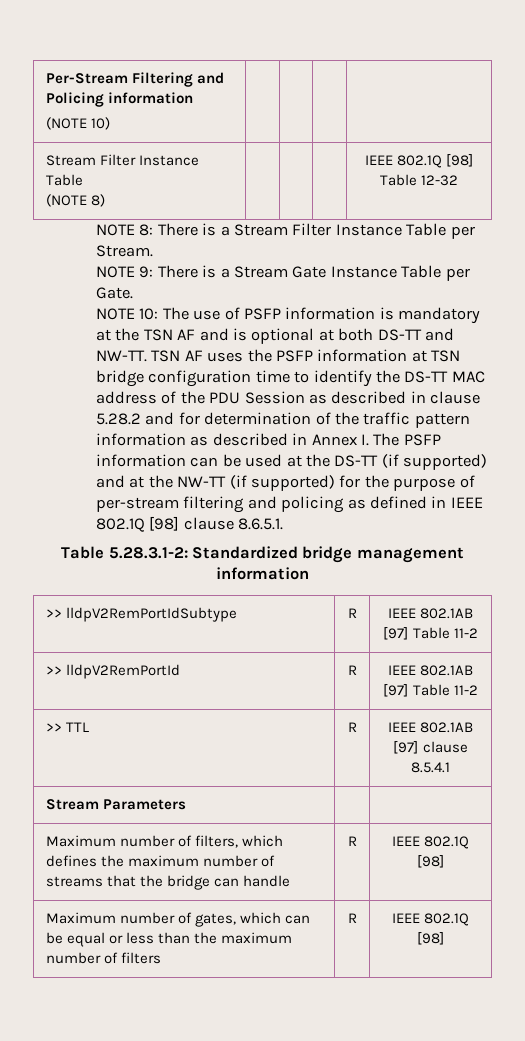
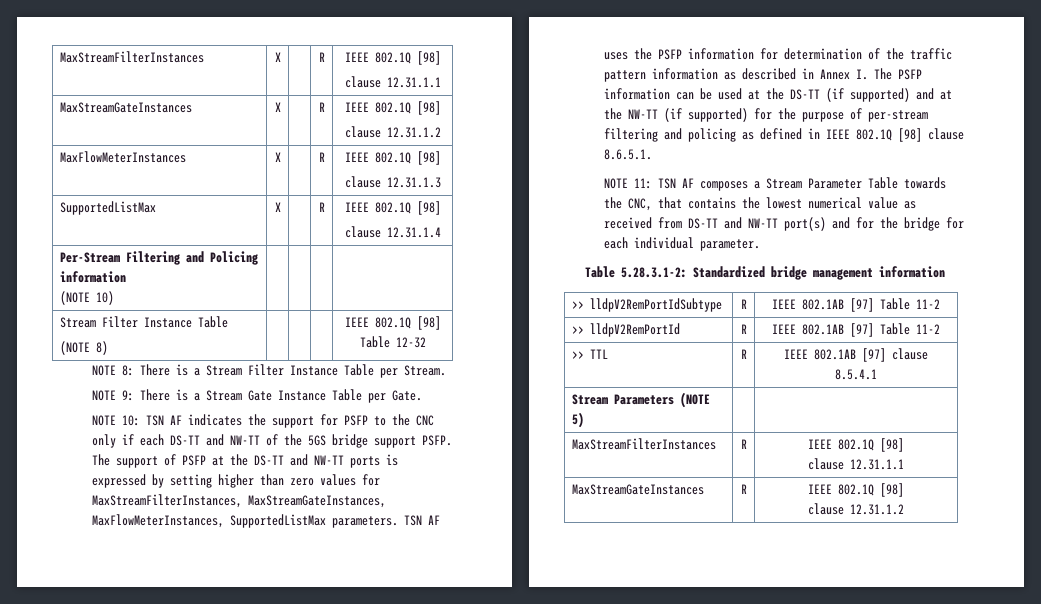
+ MaxStreamFilterInstances | X | | R | IEEE 802.1Q [98]
+ clause 12.31.1.1
+ MaxStreamGateInstances | X | | R | IEEE 802.1Q [98]
+ clause 12.31.1.2
+ MaxFlowMeterInstances | X | | R | IEEE 802.1Q [98]
+ clause 12.31.1.3
+ SupportedListMax | X | | R | IEEE 802.1Q [98]
+ clause 12.31.1.4
- NOTE 10: The use of PSFP information is mandatory at the TSN AF and is optional at both DS-TT and NW-TT.
+ NOTE 10: TSN AF indicates the support for PSFP to the CNC only if each DS-TT and NW-TT of the 5GS bridge support PSFP. The support of PSFP at the DS-TT and NW-TT ports is expressed by setting higher than zero values for MaxStreamFilterInstances, MaxStreamGateInstances, MaxFlowMeterInstances, SupportedListMax parameters.
- TSN AF uses the PSFP information at TSN bridge configuration time to identify the DS-TT MAC address of the PDU Session as described in clause 5.28.2 and for determination of the traffic pattern information as described in Annex I. The PSFP information can be used at the DS-TT (if supported) and at the NW-TT (if supported) for the purpose of per-stream filtering and policing as defined in IEEE 802.1Q [98] clause 8.6.5.1.
+ TSN AF uses the PSFP information for determination of the traffic pattern information as described in Annex I. The PSFP information can be used at the DS-TT (if supported) and at the NW-TT (if supported) for the purpose of per-stream filtering and policing as defined in IEEE 802.1Q [98] clause 8.6.5.1.
+ NOTE 11: TSN AF composes a Stream Parameter Table towards the CNC, that contains the lowest numerical value as received from DS-TT and NW-TT port(s) and for the bridge for each individual parameter.
- Stream Parameters | |
- Maximum number of filters, which defines the maximum number of streams that the bridge can handle | R | IEEE 802.1Q [98]
- Maximum number of gates, which can be equal or less than the maximum number of filters | R | IEEE 802.1Q [98]
+ Stream Parameters (NOTE 5) | |
+ MaxStreamFilterInstances | R | IEEE 802.1Q [98]
+ clause 12.31.1.1
+ MaxStreamGateInstances | R | IEEE 802.1Q [98]
+ clause 12.31.1.2

